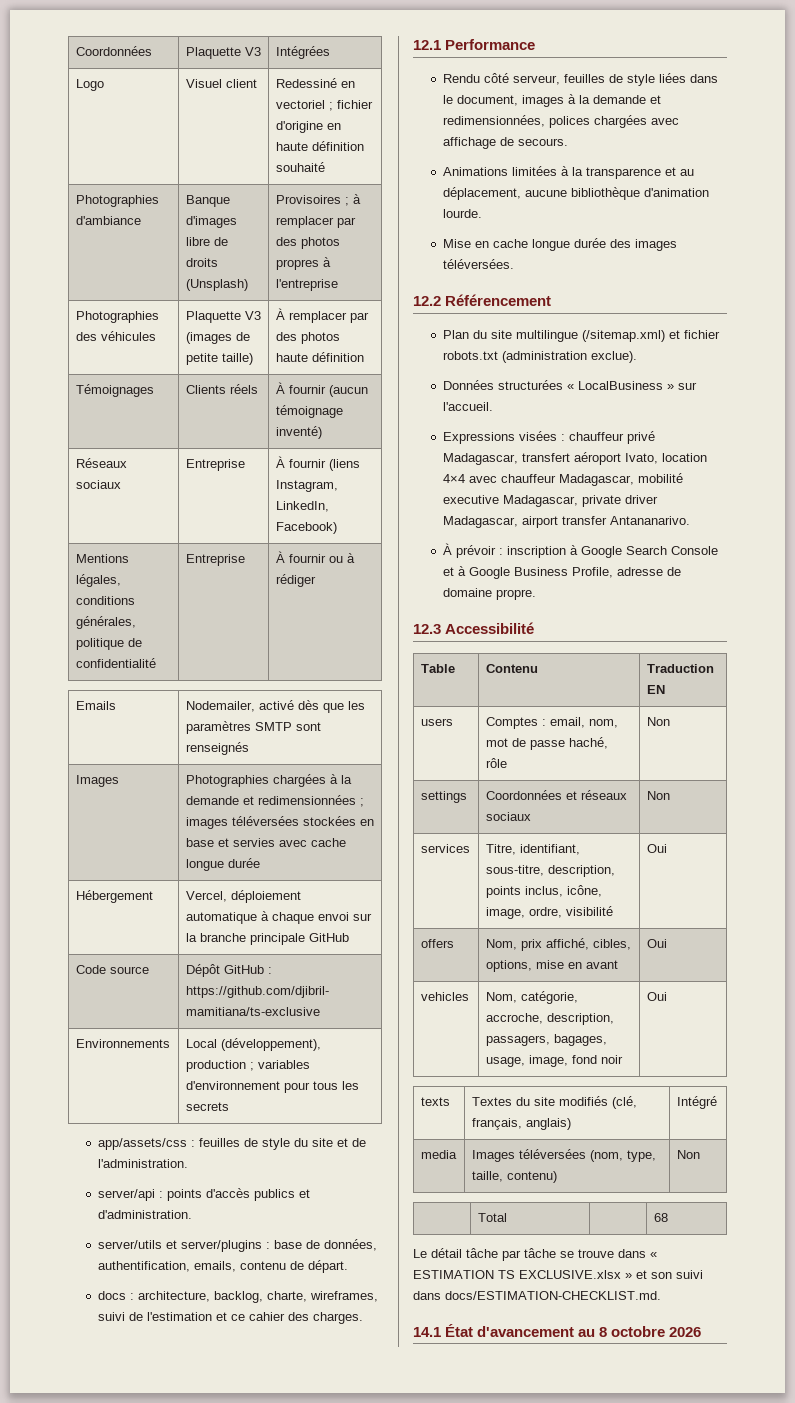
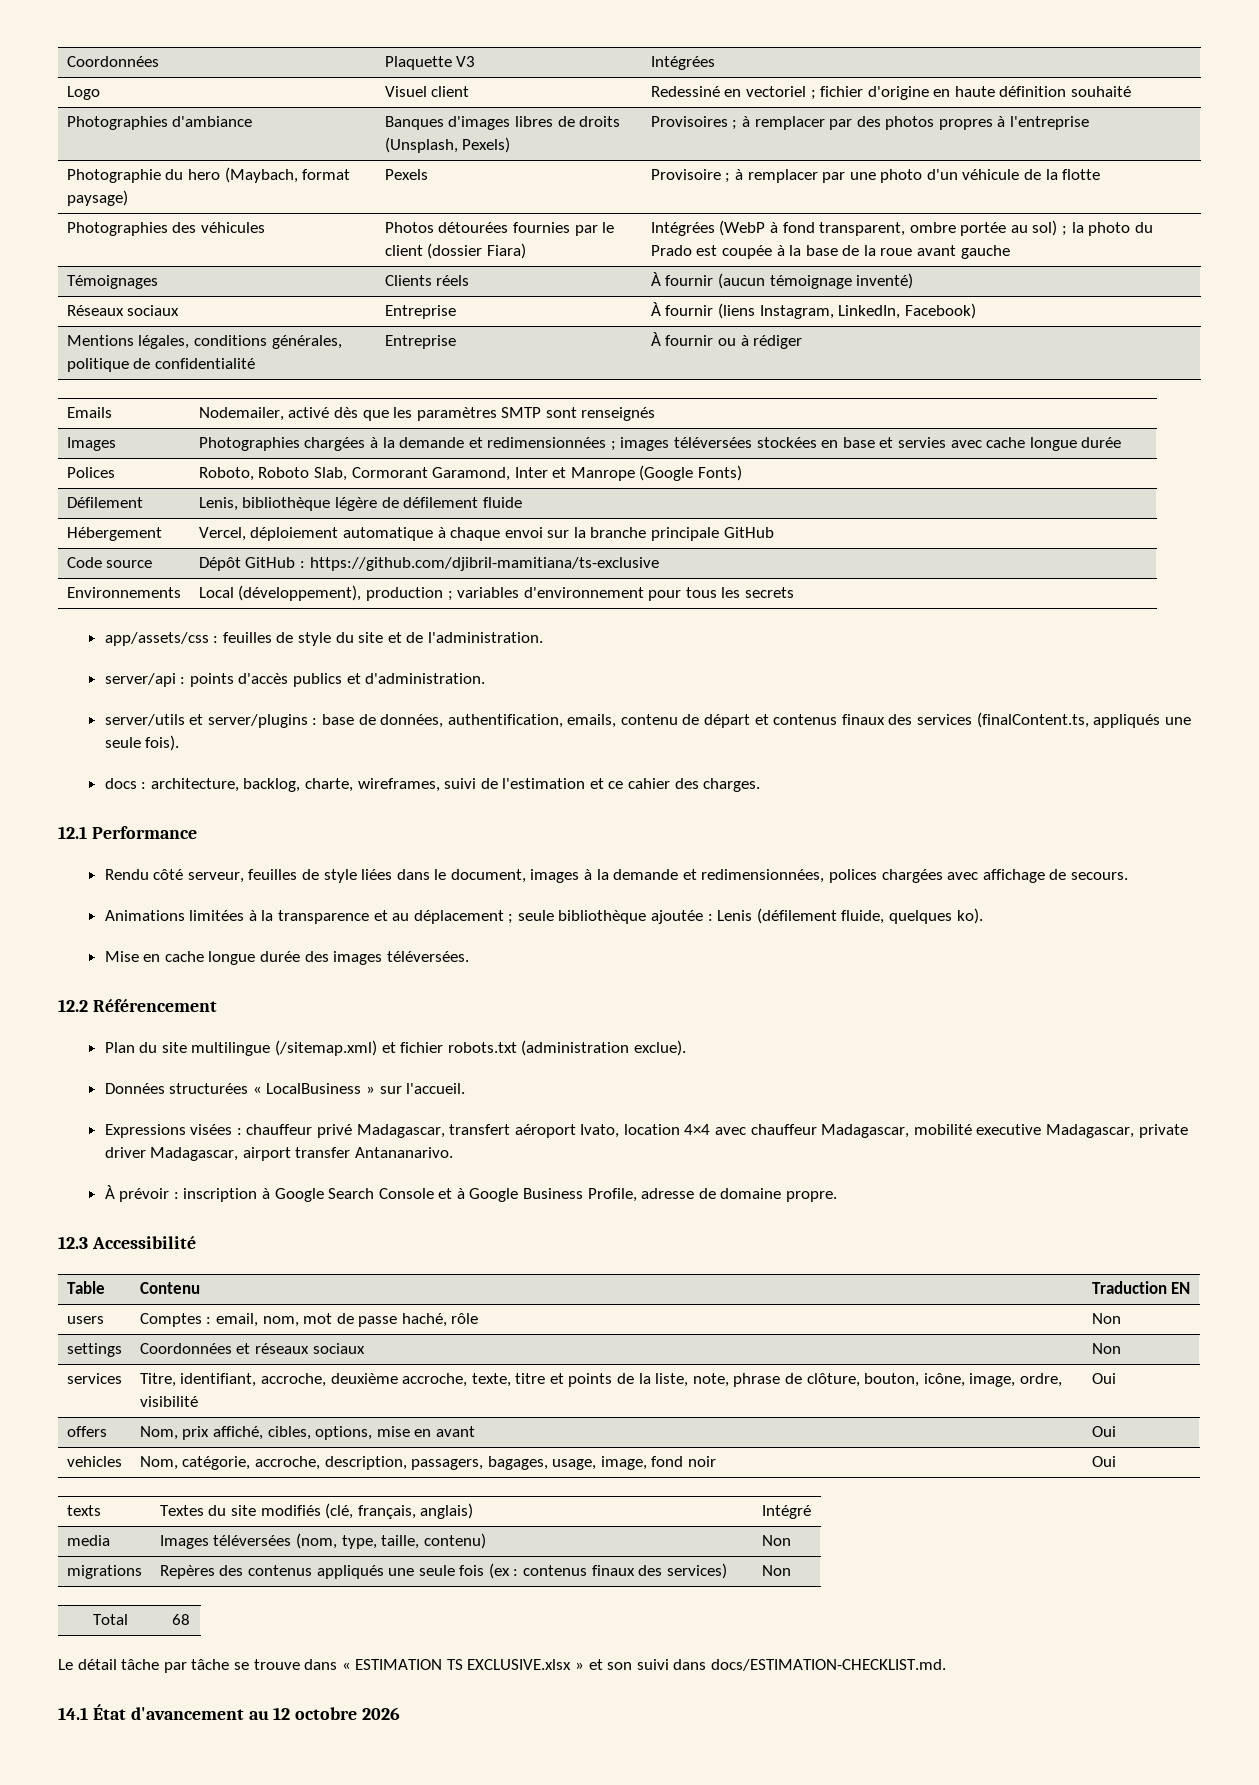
- Photographies d'ambiance | Banque d'images libre de droits (Unsplash) | Provisoires ; à remplacer par des photos propres à l'entreprise
+ Photographies d'ambiance | Banques d'images libres de droits (Unsplash, Pexels) | Provisoires ; à remplacer par des photos propres à l'entreprise
- Photographies des véhicules | Plaquette V3 (images de petite taille) | À remplacer par des photos haute définition
+ Photographie du hero (Maybach, format paysage) | Pexels | Provisoire ; à remplacer par une photo d'un véhicule de la flotte
+ Photographies des véhicules | Photos détourées fournies par le client (dossier Fiara) | Intégrées (WebP à fond transparent, ombre portée au sol) ; la photo du Prado est coupée à la base de la roue avant gauche
+ Polices | Roboto, Roboto Slab, Cormorant Garamond, Inter et Manrope (Google Fonts)
+ Défilement | Lenis, bibliothèque légère de défilement fluide
- server/utils et server/plugins : base de données, authentification, emails, contenu de départ.
+ server/utils et server/plugins : base de données, authentification, emails, contenu de départ et contenus finaux des services (finalContent.ts, appliqués une seule fois).
- Animations limitées à la transparence et au déplacement, aucune bibliothèque d'animation lourde.
+ Animations limitées à la transparence et au déplacement ; seule bibliothèque ajoutée : Lenis (défilement fluide, quelques ko).
- services | Titre, identifiant, sous-titre, description, points inclus, icône, image, ordre, visibilité | Oui
+ services | Titre, identifiant, accroche, deuxième accroche, texte, titre et points de la liste, note, phrase de clôture, bouton, icône, image, ordre, visibilité | Oui
+ migrations | Repères des contenus appliqués une seule fois (ex : contenus finaux des services) | Non
- 14.1 État d'avancement au 8 octobre 2026
+ 14.1 État d'avancement au 12 octobre 2026

